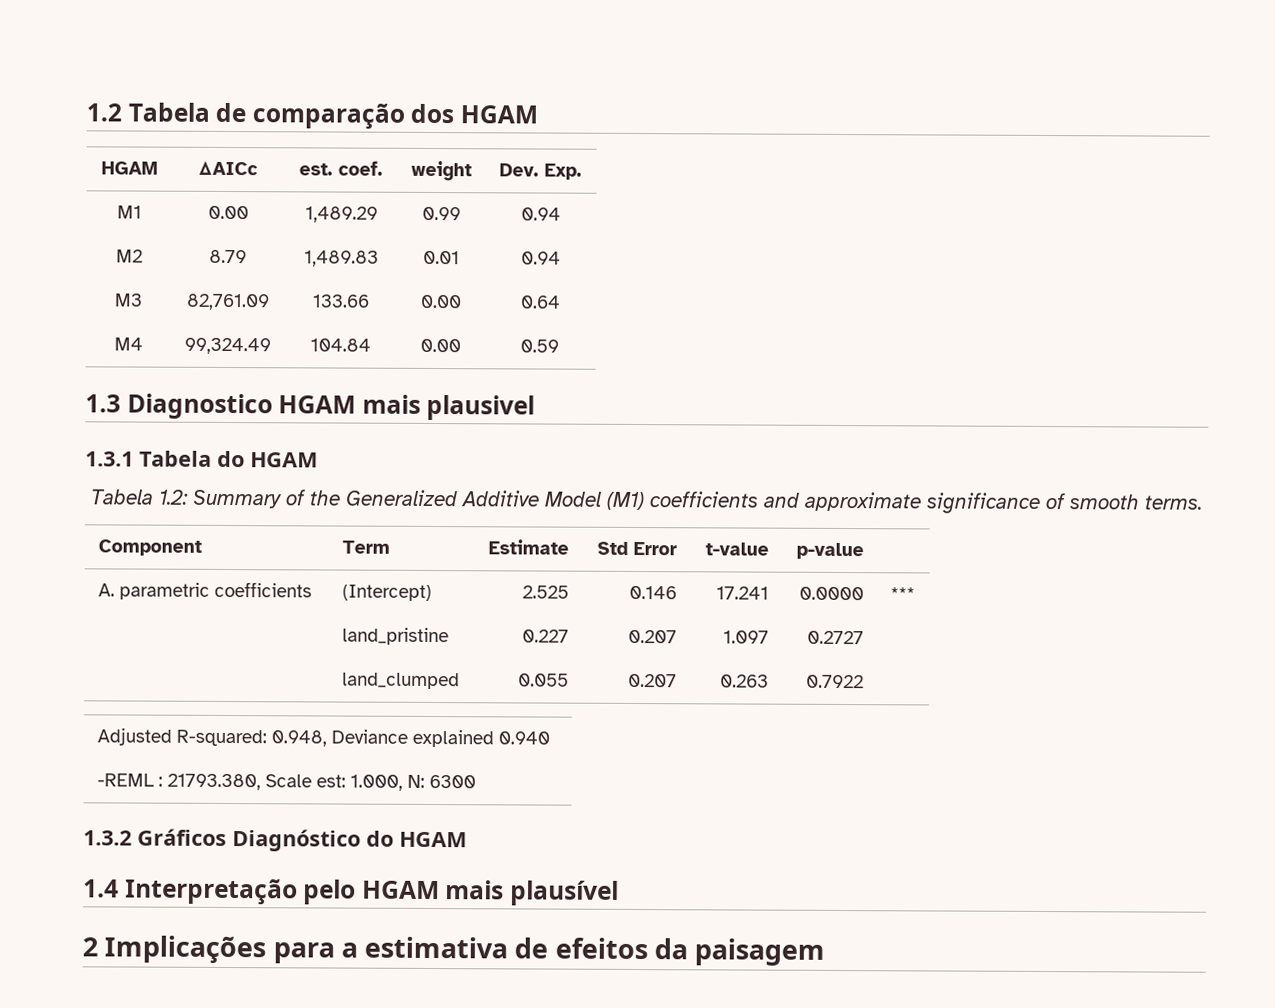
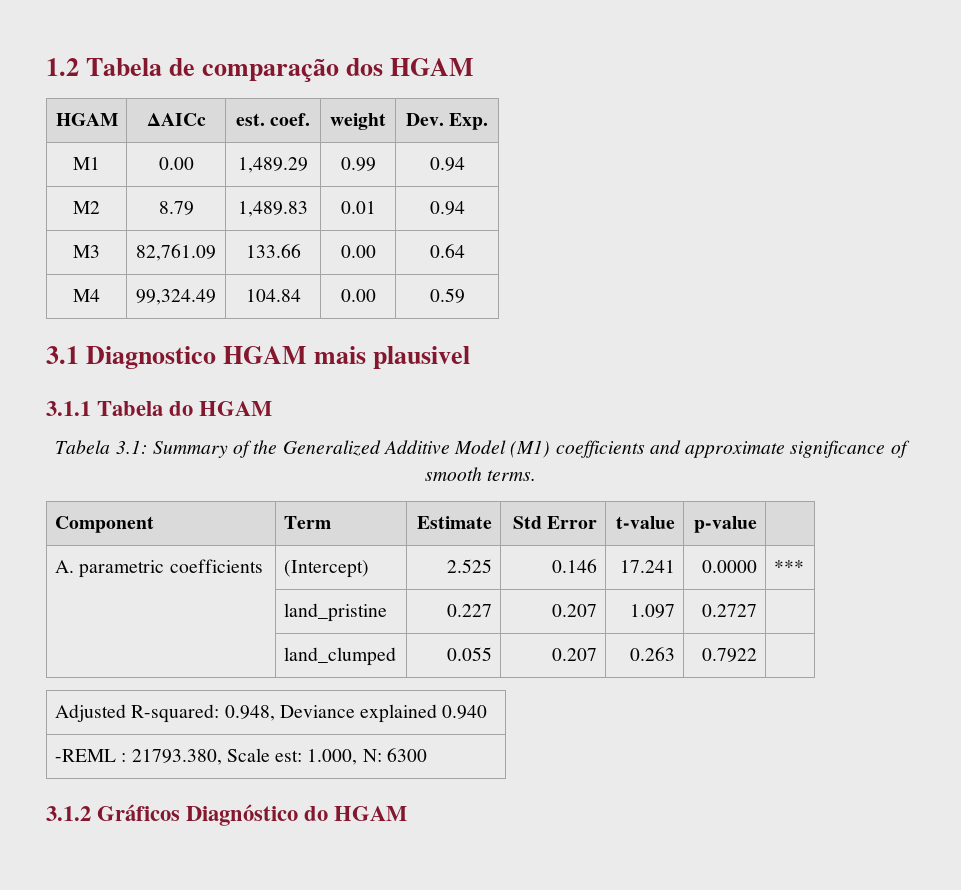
- 1.3 Diagnostico HGAM mais plausivel
+ 3.1 Diagnostico HGAM mais plausivel
- 1.3.1 Tabela do HGAM
+ 3.1.1 Tabela do HGAM
- Tabela 1.2: Summary of the Generalized Additive Model (M1) coefficients and approximate significance of smooth terms.
+ Tabela 3.1: Summary of the Generalized Additive Model (M1) coefficients and approximate significance of smooth terms.
- 1.3.2 Gráficos Diagnóstico do HGAM
+ 3.1.2 Gráficos Diagnóstico do HGAM
- 1.4 Interpretação pelo HGAM mais plausível
- 2 Implicações para a estimativa de efeitos da paisagem

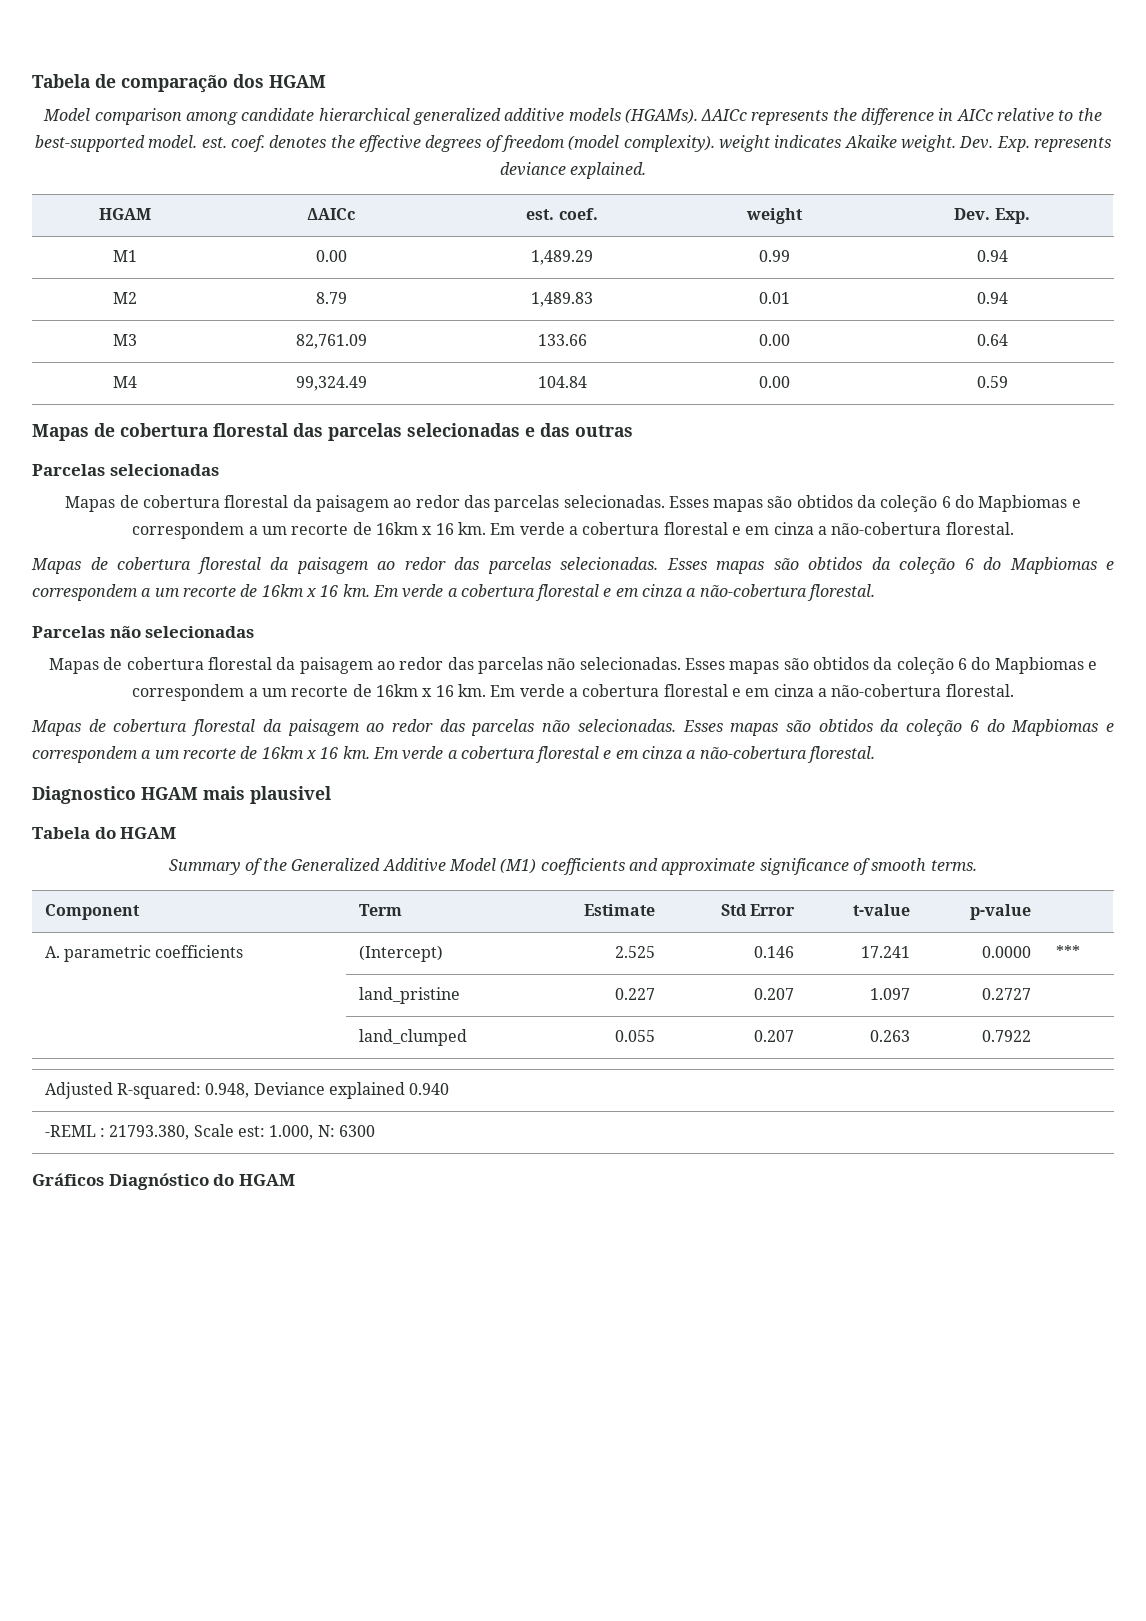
- 1.2 Tabela de comparação dos HGAM
+ Tabela de comparação dos HGAM
+ Model comparison among candidate hierarchical generalized additive models (HGAMs). ΔAICc represents the difference in AICc relative to the best-supported model. est. coef. denotes the effective degrees of freedom (model complexity). weight indicates Akaike weight. Dev. Exp. represents deviance explained.
- 3.1 Diagnostico HGAM mais plausivel
+ Mapas de cobertura florestal das parcelas selecionadas e das outras
+ Parcelas selecionadas
+ Mapas de cobertura florestal da paisagem ao redor das parcelas selecionadas. Esses mapas são obtidos da coleção 6 do Mapbiomas e correspondem a um recorte de 16km x 16 km. Em verde a cobertura florestal e em cinza a não-cobertura florestal.
+ Mapas de cobertura florestal da paisagem ao redor das parcelas selecionadas. Esses mapas são obtidos da coleção 6 do Mapbiomas e correspondem a um recorte de 16km x 16 km. Em verde a cobertura florestal e em cinza a não-cobertura florestal.
+ Parcelas não selecionadas
+ Mapas de cobertura florestal da paisagem ao redor das parcelas não selecionadas. Esses mapas são obtidos da coleção 6 do Mapbiomas e correspondem a um recorte de 16km x 16 km. Em verde a cobertura florestal e em cinza a não-cobertura florestal.
+ Mapas de cobertura florestal da paisagem ao redor das parcelas não selecionadas. Esses mapas são obtidos da coleção 6 do Mapbiomas e correspondem a um recorte de 16km x 16 km. Em verde a cobertura florestal e em cinza a não-cobertura florestal.
+ Diagnostico HGAM mais plausivel
- 3.1.1 Tabela do HGAM
+ Tabela do HGAM
- Tabela 3.1: Summary of the Generalized Additive Model (M1) coefficients and approximate significance of smooth terms.
+ Summary of the Generalized Additive Model (M1) coefficients and approximate significance of smooth terms.
- 3.1.2 Gráficos Diagnóstico do HGAM
+ Gráficos Diagnóstico do HGAM

